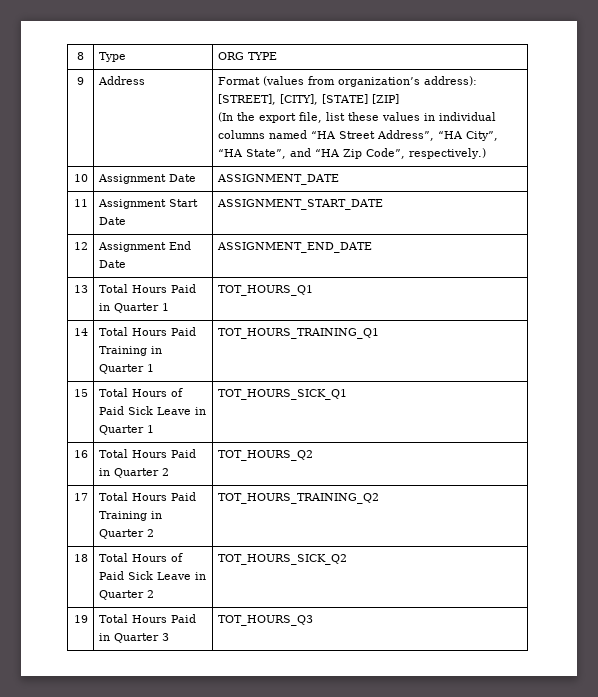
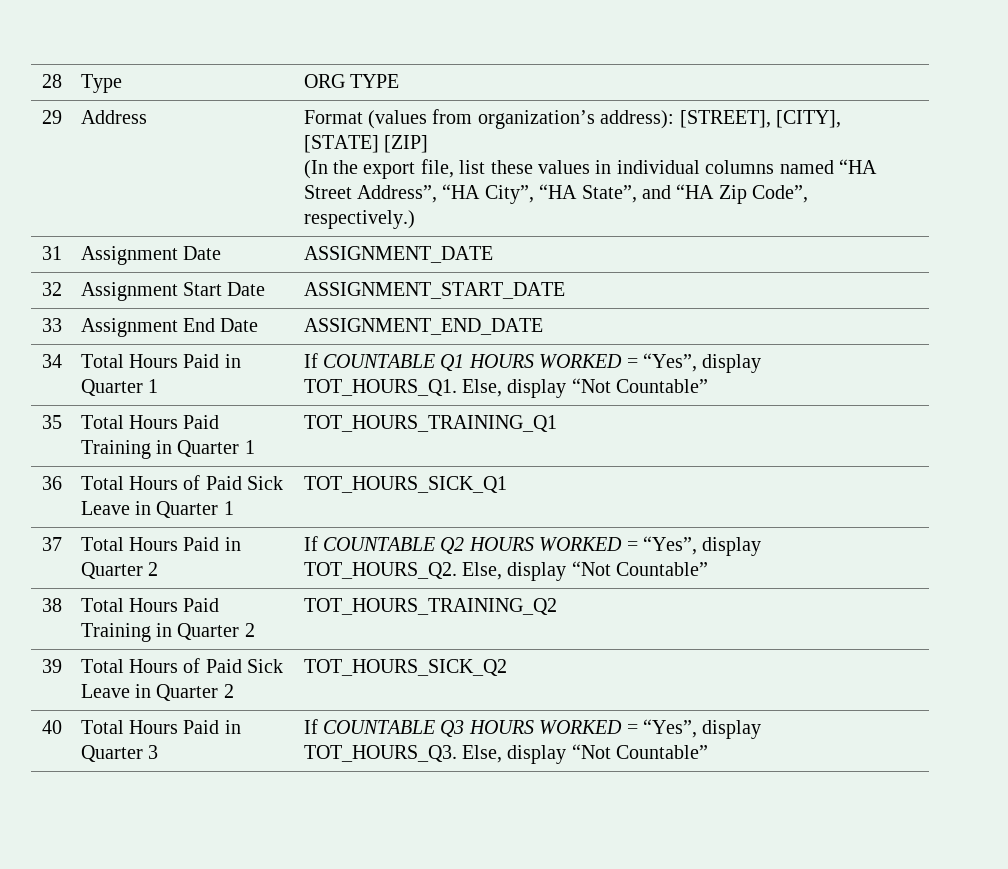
- 8 | Type | ORG TYPE
+ 28 | Type | ORG TYPE
- 9 | Address | Format (values from organization’s address): [STREET], [CITY], [STATE] [ZIP]
+ 29 | Address | Format (values from organization’s address): [STREET], [CITY], [STATE] [ZIP]
- 10 | Assignment Date | ASSIGNMENT_DATE
+ 31 | Assignment Date | ASSIGNMENT_DATE
- 11 | Assignment Start Date | ASSIGNMENT_START_DATE
+ 32 | Assignment Start Date | ASSIGNMENT_START_DATE
- 12 | Assignment End Date | ASSIGNMENT_END_DATE
+ 33 | Assignment End Date | ASSIGNMENT_END_DATE
- 13 | Total Hours Paid in Quarter 1 | TOT_HOURS_Q1
- 14 | Total Hours Paid Training in Quarter 1 | TOT_HOURS_TRAINING_Q1
+ 34 | Total Hours Paid in Quarter 1 | If COUNTABLE Q1 HOURS WORKED = “Yes”, display TOT_HOURS_Q1. Else, display “Not Countable”
+ 35 | Total Hours Paid Training in Quarter 1 | TOT_HOURS_TRAINING_Q1
- 15 | Total Hours of Paid Sick Leave in Quarter 1 | TOT_HOURS_SICK_Q1
+ 36 | Total Hours of Paid Sick Leave in Quarter 1 | TOT_HOURS_SICK_Q1
- 16 | Total Hours Paid in Quarter 2 | TOT_HOURS_Q2
- 17 | Total Hours Paid Training in Quarter 2 | TOT_HOURS_TRAINING_Q2
+ 37 | Total Hours Paid in Quarter 2 | If COUNTABLE Q2 HOURS WORKED = “Yes”, display TOT_HOURS_Q2. Else, display “Not Countable”
+ 38 | Total Hours Paid Training in Quarter 2 | TOT_HOURS_TRAINING_Q2
- 18 | Total Hours of Paid Sick Leave in Quarter 2 | TOT_HOURS_SICK_Q2
+ 39 | Total Hours of Paid Sick Leave in Quarter 2 | TOT_HOURS_SICK_Q2
- 19 | Total Hours Paid in Quarter 3 | TOT_HOURS_Q3
+ 40 | Total Hours Paid in Quarter 3 | If COUNTABLE Q3 HOURS WORKED = “Yes”, display TOT_HOURS_Q3. Else, display “Not Countable”

